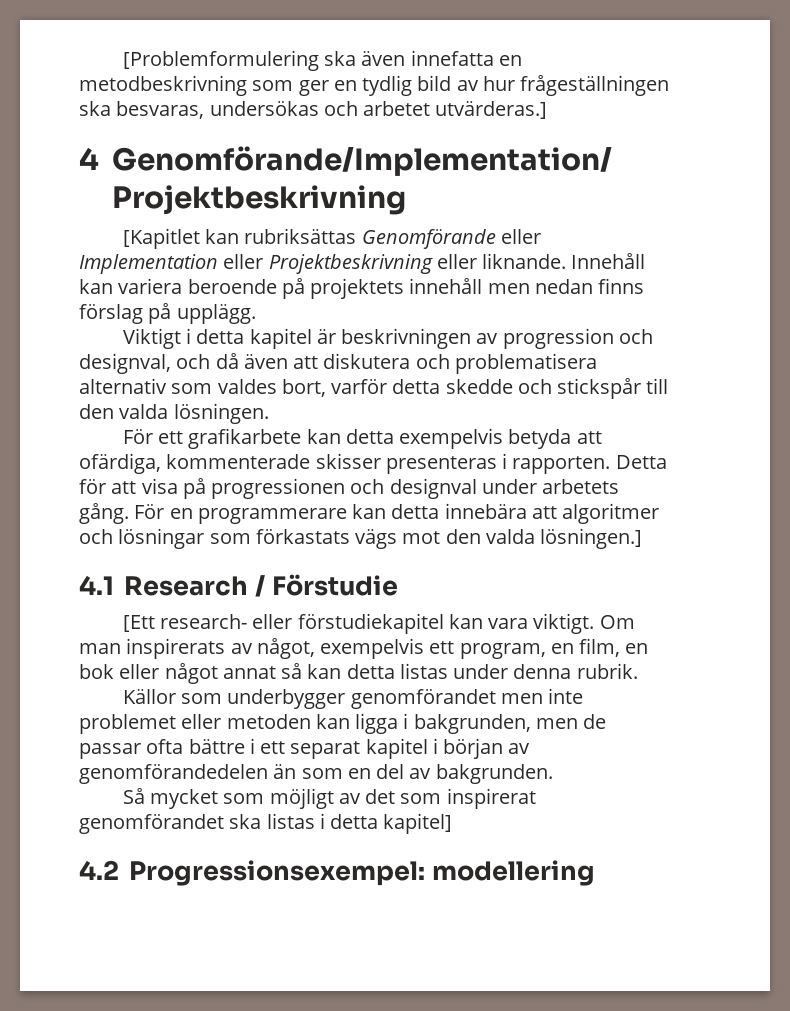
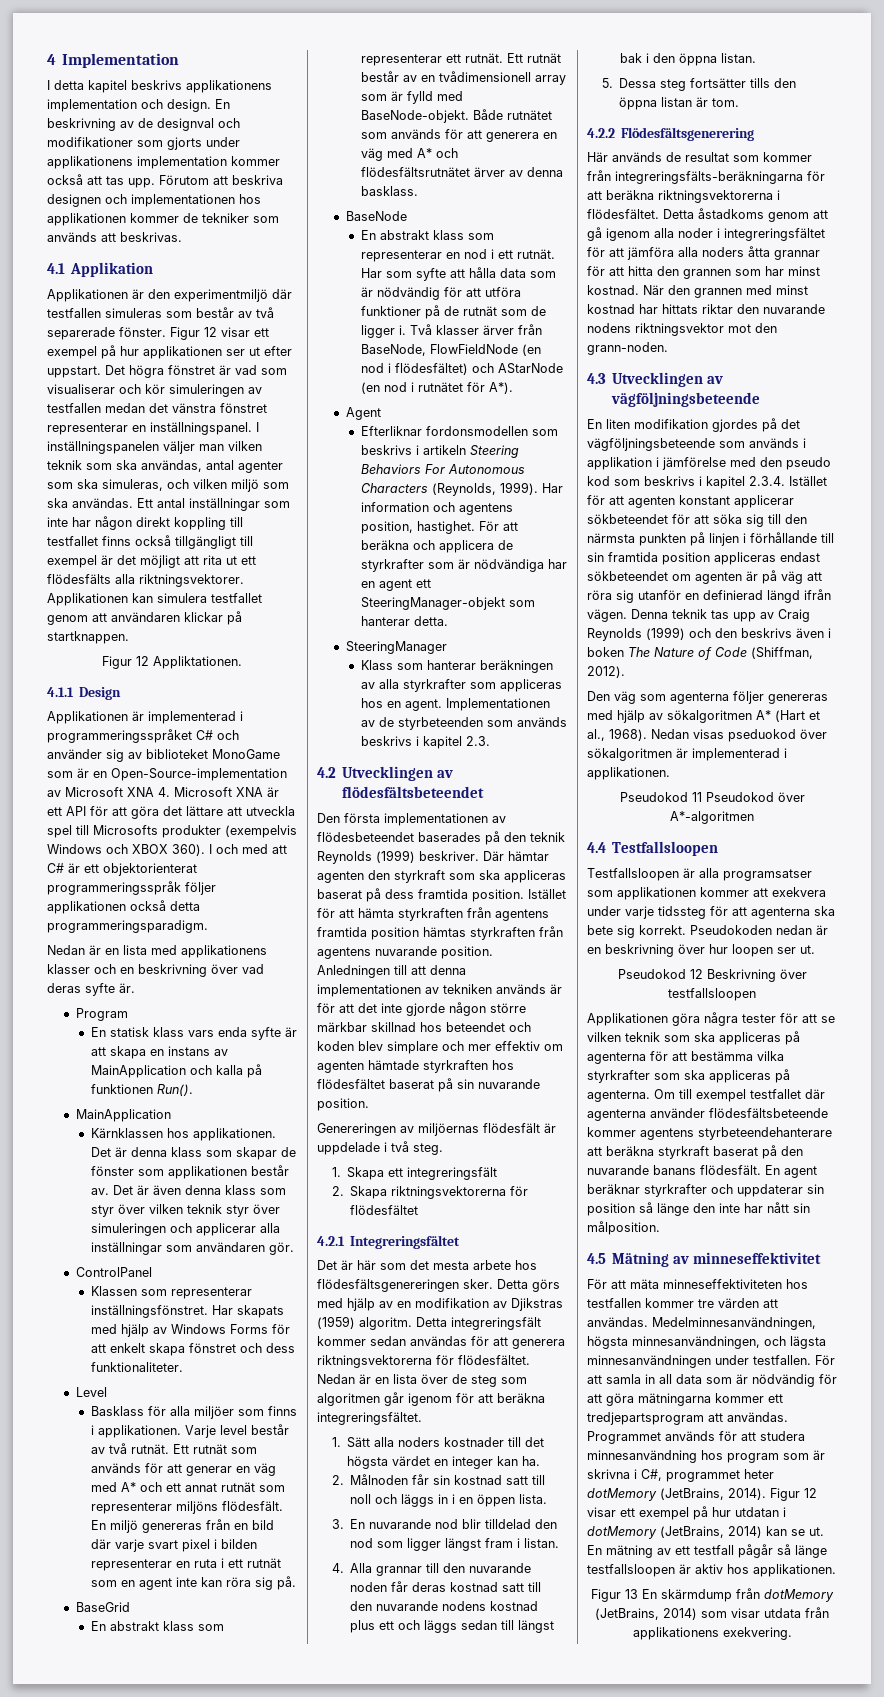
- [Problemformulering ska även innefatta en metodbeskrivning som ger en tydlig bild av hur frågeställningen ska besvaras, undersökas och arbetet utvärderas.]
- 4 Genomförande/Implementation/ Projektbeskrivning
- [Kapitlet kan rubriksättas Genomförande eller Implementation eller Projektbeskrivning eller liknande. Innehåll kan variera beroende på projektets innehåll men nedan finns förslag på upplägg.
- Viktigt i detta kapitel är beskrivningen av progression och designval, och då även att diskutera och problematisera alternativ som valdes bort, varför detta skedde och stickspår till den valda lösningen.
- För ett grafikarbete kan detta exempelvis betyda att ofärdiga, kommenterade skisser presenteras i rapporten. Detta för att visa på progressionen och designval under arbetets gång. För en programmerare kan detta innebära att algoritmer och lösningar som förkastats vägs mot den valda lösningen.]
- 4.1 Research / Förstudie
- [Ett research- eller förstudiekapitel kan vara viktigt. Om man inspirerats av något, exempelvis ett program, en film, en bok eller något annat så kan detta listas under denna rubrik.
- Källor som underbygger genomförandet men inte problemet eller metoden kan ligga i bakgrunden, men de passar ofta bättre i ett separat kapitel i början av genomförandedelen än som en del av bakgrunden.
- Så mycket som möjligt av det som inspirerat genomförandet ska listas i detta kapitel]
- 4.2 Progressionsexempel: modellering
+ 4 Implementation
+ I detta kapitel beskrivs applikationens implementation och design. En beskrivning av de designval och modifikationer som gjorts under applikationens implementation kommer också att tas upp. Förutom att beskriva designen och implementationen hos applikationen kommer de tekniker som används att beskrivas.
+ 4.1 Applikation
+ Applikationen är den experimentmiljö där testfallen simuleras som består av två separerade fönster. Figur 12 visar ett exempel på hur applikationen ser ut efter uppstart. Det högra fönstret är vad som visualiserar och kör simuleringen av testfallen medan det vänstra fönstret representerar en inställningspanel. I inställningspanelen väljer man vilken teknik som ska användas, antal agenter som ska simuleras, och vilken miljö som ska användas. Ett antal inställningar som inte har någon direkt koppling till testfallet finns också tillgängligt till exempel är det möjligt att rita ut ett flödesfälts alla riktningsvektorer. Applikationen kan simulera testfallet genom att användaren klickar på startknappen.
+ Figur 12 Appliktationen.
+ 4.1.1 Design
+ Applikationen är implementerad i programmeringsspråket C# och använder sig av biblioteket MonoGame som är en Open-Source-implementation av Microsoft XNA 4. Microsoft XNA är ett API för att göra det lättare att utveckla spel till Microsofts produkter (exempelvis Windows och XBOX 360). I och med att C# är ett objektorienterat programmeringsspråk följer applikationen också detta programmeringsparadigm.
+ Nedan är en lista med applikationens klasser och en beskrivning över vad deras syfte är.
+ Program
+ En statisk klass vars enda syfte är att skapa en instans av MainApplication och kalla på funktionen Run().
+ MainApplication
+ Kärnklassen hos applikationen. Det är denna klass som skapar de fönster som applikationen består av. Det är även denna klass som styr över vilken teknik styr över simuleringen och applicerar alla inställningar som användaren gör.
+ ControlPanel
+ Klassen som representerar inställningsfönstret. Har skapats med hjälp av Windows Forms för att enkelt skapa fönstret och dess funktionaliteter.
+ Level
+ Basklass för alla miljöer som finns i applikationen. Varje level består av två rutnät. Ett rutnät som används för att generar en väg med A* och ett annat rutnät som representerar miljöns flödesfält. En miljö genereras från en bild där varje svart pixel i bilden representerar en ruta i ett rutnät som en agent inte kan röra sig på.
+ BaseGrid
+ En abstrakt klass som representerar ett rutnät. Ett rutnät består av en tvådimensionell array som är fylld med BaseNode-objekt. Både rutnätet som används för att generera en väg med A* och flödesfältsrutnätet ärver av denna basklass.
+ BaseNode
+ En abstrakt klass som representerar en nod i ett rutnät. Har som syfte att hålla data som är nödvändig för att utföra funktioner på de rutnät som de ligger i. Två klasser ärver från BaseNode, FlowFieldNode (en nod i flödesfältet) och AStarNode (en nod i rutnätet för A*).
+ Agent
+ Efterliknar fordonsmodellen som beskrivs i artikeln Steering Behaviors For Autonomous Characters (Reynolds, 1999). Har information och agentens position, hastighet. För att beräkna och applicera de styrkrafter som är nödvändiga har en agent ett SteeringManager-objekt som hanterar detta.
+ SteeringManager
+ Klass som hanterar beräkningen av alla styrkrafter som appliceras hos en agent. Implementationen av de styrbeteenden som används beskrivs i kapitel 2.3.
+ 4.2 Utvecklingen av flödesfältsbeteendet
+ Den första implementationen av flödesbeteendet baserades på den teknik Reynolds (1999) beskriver. Där hämtar agenten den styrkraft som ska appliceras baserat på dess framtida position. Istället för att hämta styrkraften från agentens framtida position hämtas styrkraften från agentens nuvarande position. Anledningen till att denna implementationen av tekniken används är för att det inte gjorde någon större märkbar skillnad hos beteendet och koden blev simplare och mer effektiv om agenten hämtade styrkraften hos flödesfältet baserat på sin nuvarande position.
+ Genereringen av miljöernas flödesfält är uppdelade i två steg.
+ 1. Skapa ett integreringsfält
+ 2. Skapa riktningsvektorerna för flödesfältet
+ 4.2.1 Integreringsfältet
+ Det är här som det mesta arbete hos flödesfältsgenereringen sker. Detta görs med hjälp av en modifikation av Djikstras (1959) algoritm. Detta integreringsfält kommer sedan användas för att generera riktningsvektorerna för flödesfältet. Nedan är en lista över de steg som algoritmen går igenom för att beräkna integreringsfältet.
+ 1. Sätt alla noders kostnader till det högsta värdet en integer kan ha.
+ 2. Målnoden får sin kostnad satt till noll och läggs in i en öppen lista.
+ 3. En nuvarande nod blir tilldelad den nod som ligger längst fram i listan.
+ 4. Alla grannar till den nuvarande noden får deras kostnad satt till den nuvarande nodens kostnad plus ett och läggs sedan till längst bak i den öppna listan.
+ 5. Dessa steg fortsätter tills den öppna listan är tom.
+ 4.2.2 Flödesfältsgenerering
+ Här används de resultat som kommer från integreringsfälts-beräkningarna för att beräkna riktningsvektorerna i flödesfältet. Detta åstadkoms genom att gå igenom alla noder i integreringsfältet för att jämföra alla noders åtta grannar för att hitta den grannen som har minst kostnad. När den grannen med minst kostnad har hittats riktar den nuvarande nodens riktningsvektor mot den grann-noden.
+ 4.3 Utvecklingen av vägföljningsbeteende
+ En liten modifikation gjordes på det vägföljningsbeteende som används i applikation i jämförelse med den pseudo kod som beskrivs i kapitel 2.3.4. Istället för att agenten konstant applicerar sökbeteendet för att söka sig till den närmsta punkten på linjen i förhållande till sin framtida position appliceras endast sökbeteendet om agenten är på väg att röra sig utanför en definierad längd ifrån vägen. Denna teknik tas upp av Craig Reynolds (1999) och den beskrivs även i boken The Nature of Code (Shiffman, 2012).
+ Den väg som agenterna följer genereras med hjälp av sökalgoritmen A* (Hart et al., 1968). Nedan visas pseduokod över sökalgoritmen är implementerad i applikationen.
+ Pseudokod 11 Pseudokod över A*-algoritmen
+ 4.4 Testfallsloopen
+ Testfallsloopen är alla programsatser som applikationen kommer att exekvera under varje tidssteg för att agenterna ska bete sig korrekt. Pseudokoden nedan är en beskrivning över hur loopen ser ut.
+ Pseudokod 12 Beskrivning över testfallsloopen
+ Applikationen göra några tester för att se vilken teknik som ska appliceras på agenterna för att bestämma vilka styrkrafter som ska appliceras på agenterna. Om till exempel testfallet där agenterna använder flödesfältsbeteende kommer agentens styrbeteendehanterare att beräkna styrkraft baserat på den nuvarande banans flödesfält. En agent beräknar styrkrafter och uppdaterar sin position så länge den inte har nått sin målposition.
+ 4.5 Mätning av minneseffektivitet
+ För att mäta minneseffektiviteten hos testfallen kommer tre värden att användas. Medelminnesanvändningen, högsta minnesanvändningen, och lägsta minnesanvändningen under testfallen. För att samla in all data som är nödvändig för att göra mätningarna kommer ett tredjepartsprogram att användas. Programmet används för att studera minnesanvändning hos program som är skrivna i C#, programmet heter dotMemory (JetBrains, 2014). Figur 12 visar ett exempel på hur utdatan i dotMemory (JetBrains, 2014) kan se ut. En mätning av ett testfall pågår så länge testfallsloopen är aktiv hos applikationen.
+ Figur 13 En skärmdump från dotMemory (JetBrains, 2014) som visar utdata från applikationens exekvering.

